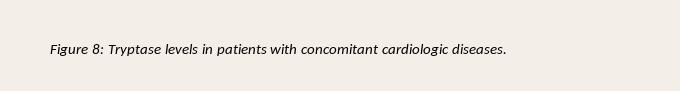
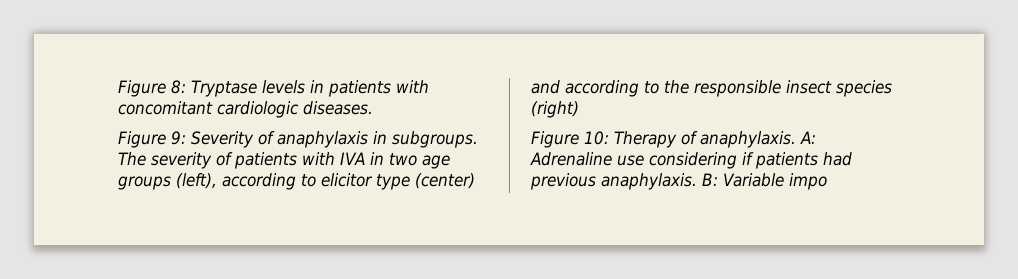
+ Figure 9: Severity of anaphylaxis in subgroups. The severity of patients with IVA in two age groups (left), according to elicitor type (center) and according to the responsible insect species (right)
+ Figure 10: Therapy of anaphylaxis. A: Adrenaline use considering if patients had previous anaphylaxis. B: Variable impo

